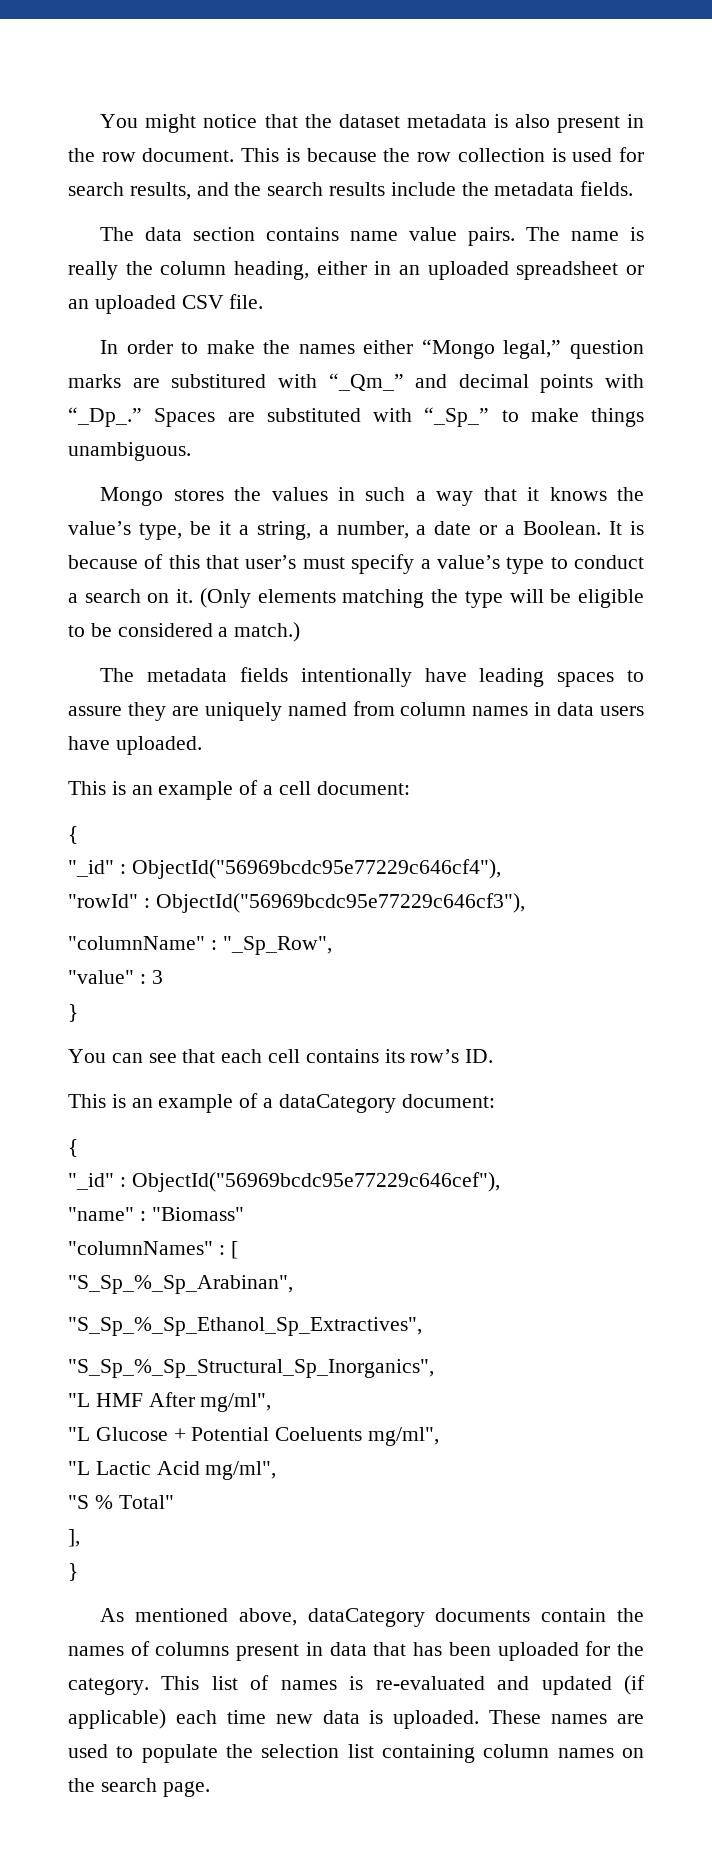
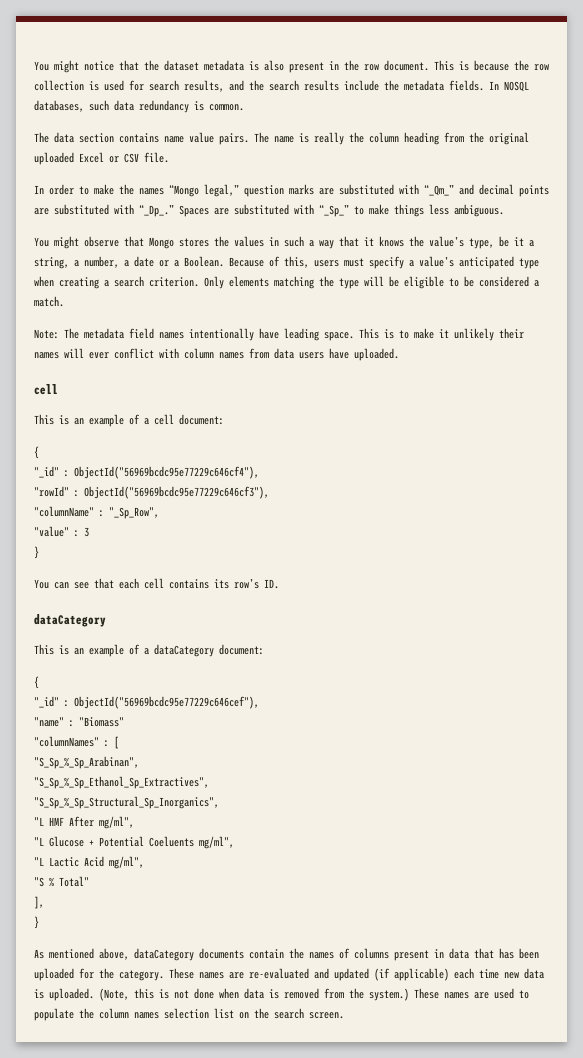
+ In NOSQL databases, such data redundancy is common.
- The name is really the column heading, either in an uploaded spreadsheet or an uploaded CSV file.
+ The name is really the column heading from the original uploaded Excel or CSV file.
- In order to make the names either “Mongo legal,” question marks are substitured with “_Qm_” and decimal points with “_Dp_.”
+ In order to make the names “Mongo legal,” question marks are substituted with “_Qm_” and decimal points are substituted with “_Dp_.”
- Spaces are substituted with “_Sp_” to make things unambiguous.
- Mongo stores the values in such a way that it knows the value’s type, be it a string, a number, a date or a Boolean.
+ Spaces are substituted with “_Sp_” to make things less ambiguous.
+ You might observe that Mongo stores the values in such a way that it knows the value’s type, be it a string, a number, a date or a Boolean.
- It is because of this that user’s must specify a value’s type to conduct a search on it. (Only elements matching the type will be eligible to be considered a match.)
- The metadata fields intentionally have leading spaces to assure they are uniquely named from column names in data users have uploaded.
+ Because of this, users must specify a value’s anticipated type when creating a search criterion. Only elements matching the type will be eligible to be considered a match.
+ Note: The metadata field names intentionally have leading space. This is to make it unlikely their names will ever conflict with column names from data users have uploaded.
+ cell
  You can see that each cell contains its row’s ID.
+ dataCategory
- This list of names is re-evaluated and updated (if applicable) each time new data is uploaded.
+ These names are re-evaluated and updated (if applicable) each time new data is uploaded.
+ (Note, this is not done when data is removed from the system.)
- These names are used to populate the selection list containing column names on the search page.
+ These names are used to populate the column names selection list on the search screen.

